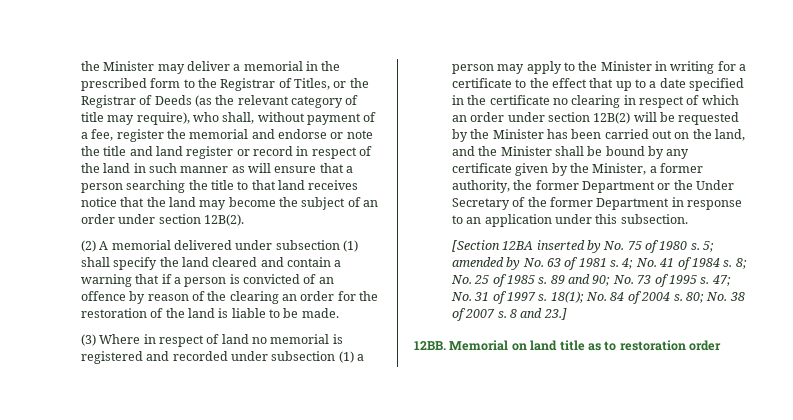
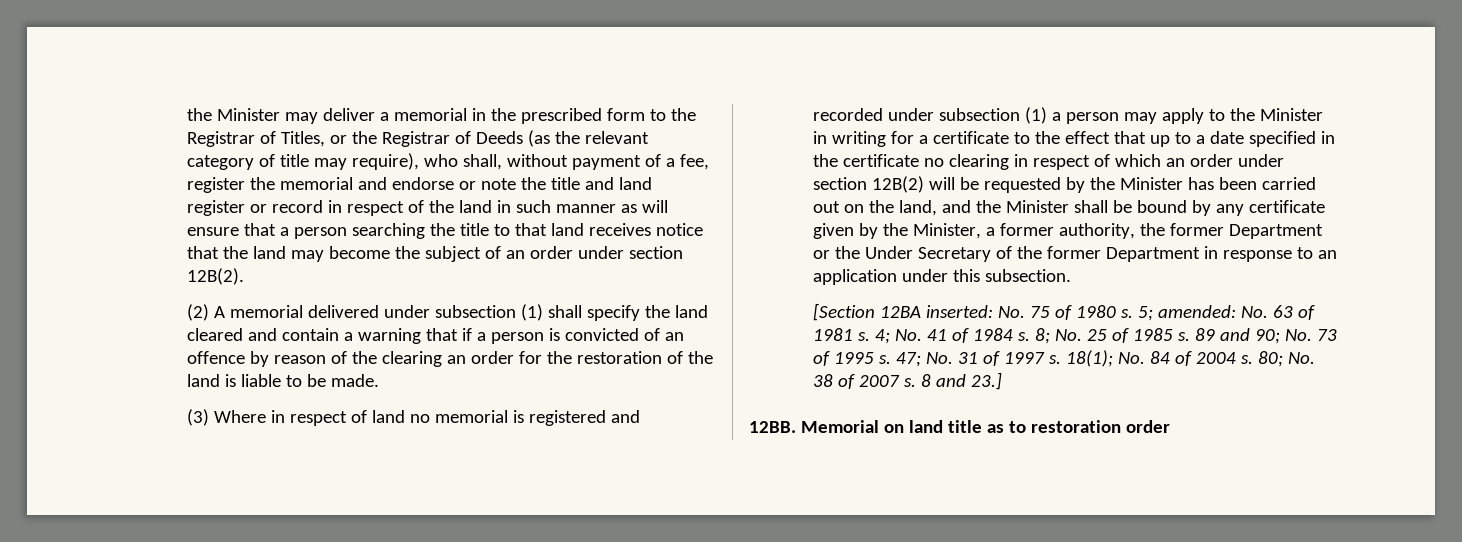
- [Section 12BA inserted by No. 75 of 1980 s.
+ [Section 12BA inserted: No. 75 of 1980 s.
- 5; amended by No. 63 of 1981 s.
+ 5; amended: No. 63 of 1981 s.

